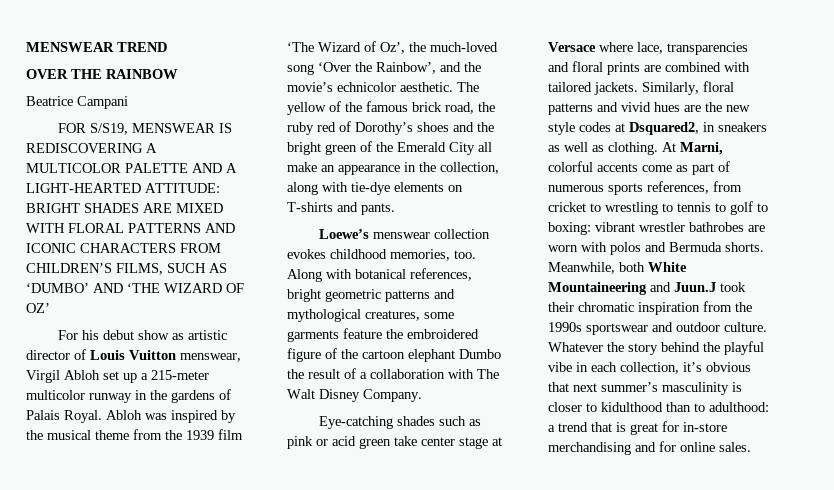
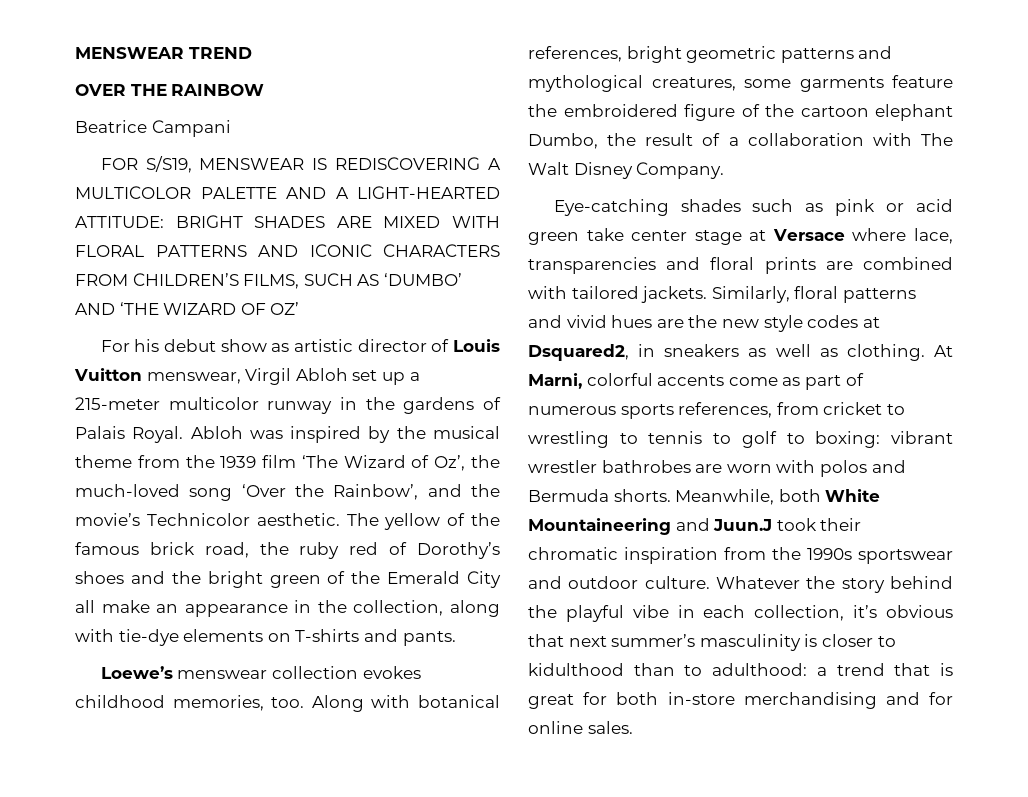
- Abloh was inspired by the musical theme from the 1939 film ‘The Wizard of Oz’, the much-loved song ‘Over the Rainbow’, and the movie’s echnicolor aesthetic.
+ Abloh was inspired by the musical theme from the 1939 film ‘The Wizard of Oz’, the much-loved song ‘Over the Rainbow’, and the movie’s Technicolor aesthetic.
- Along with botanical references, bright geometric patterns and mythological creatures, some garments feature the embroidered figure of the cartoon elephant Dumbo the result of a collaboration with The Walt Disney Company.
+ Along with botanical references, bright geometric patterns and mythological creatures, some garments feature the embroidered figure of the cartoon elephant Dumbo, the result of a collaboration with The Walt Disney Company.
- Whatever the story behind the playful vibe in each collection, it’s obvious that next summer’s masculinity is closer to kidulthood than to adulthood: a trend that is great for in-store merchandising and for online sales.
+ Whatever the story behind the playful vibe in each collection, it’s obvious that next summer’s masculinity is closer to kidulthood than to adulthood: a trend that is great for both in-store merchandising and for online sales.

